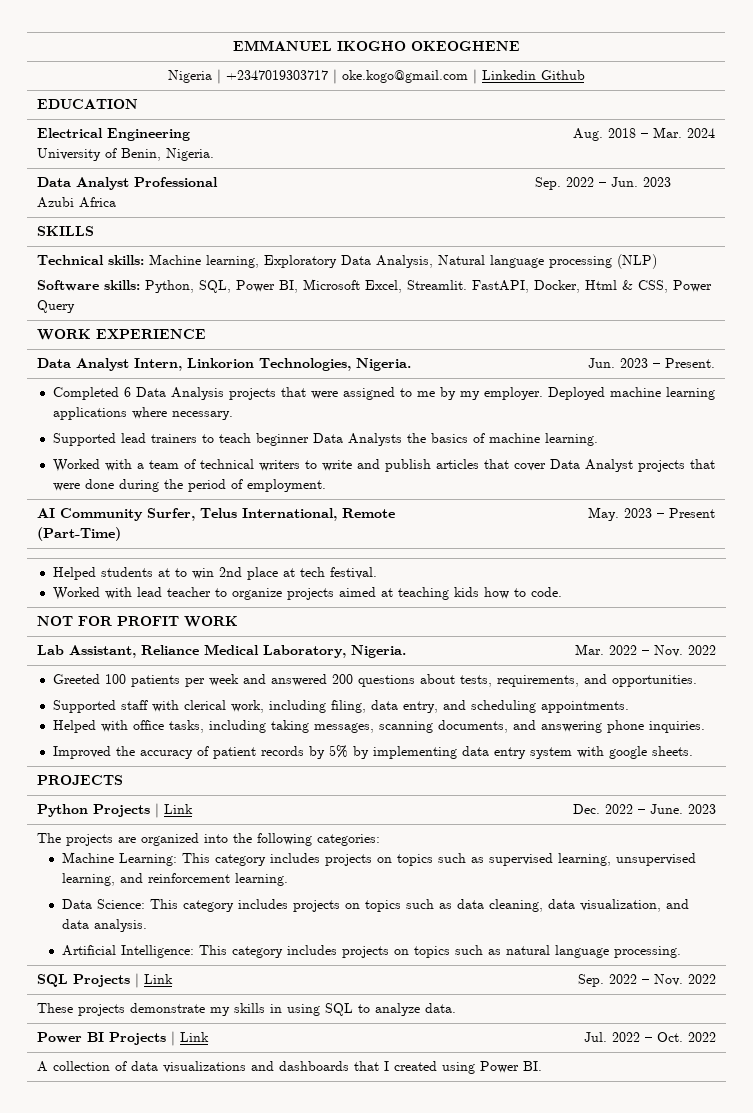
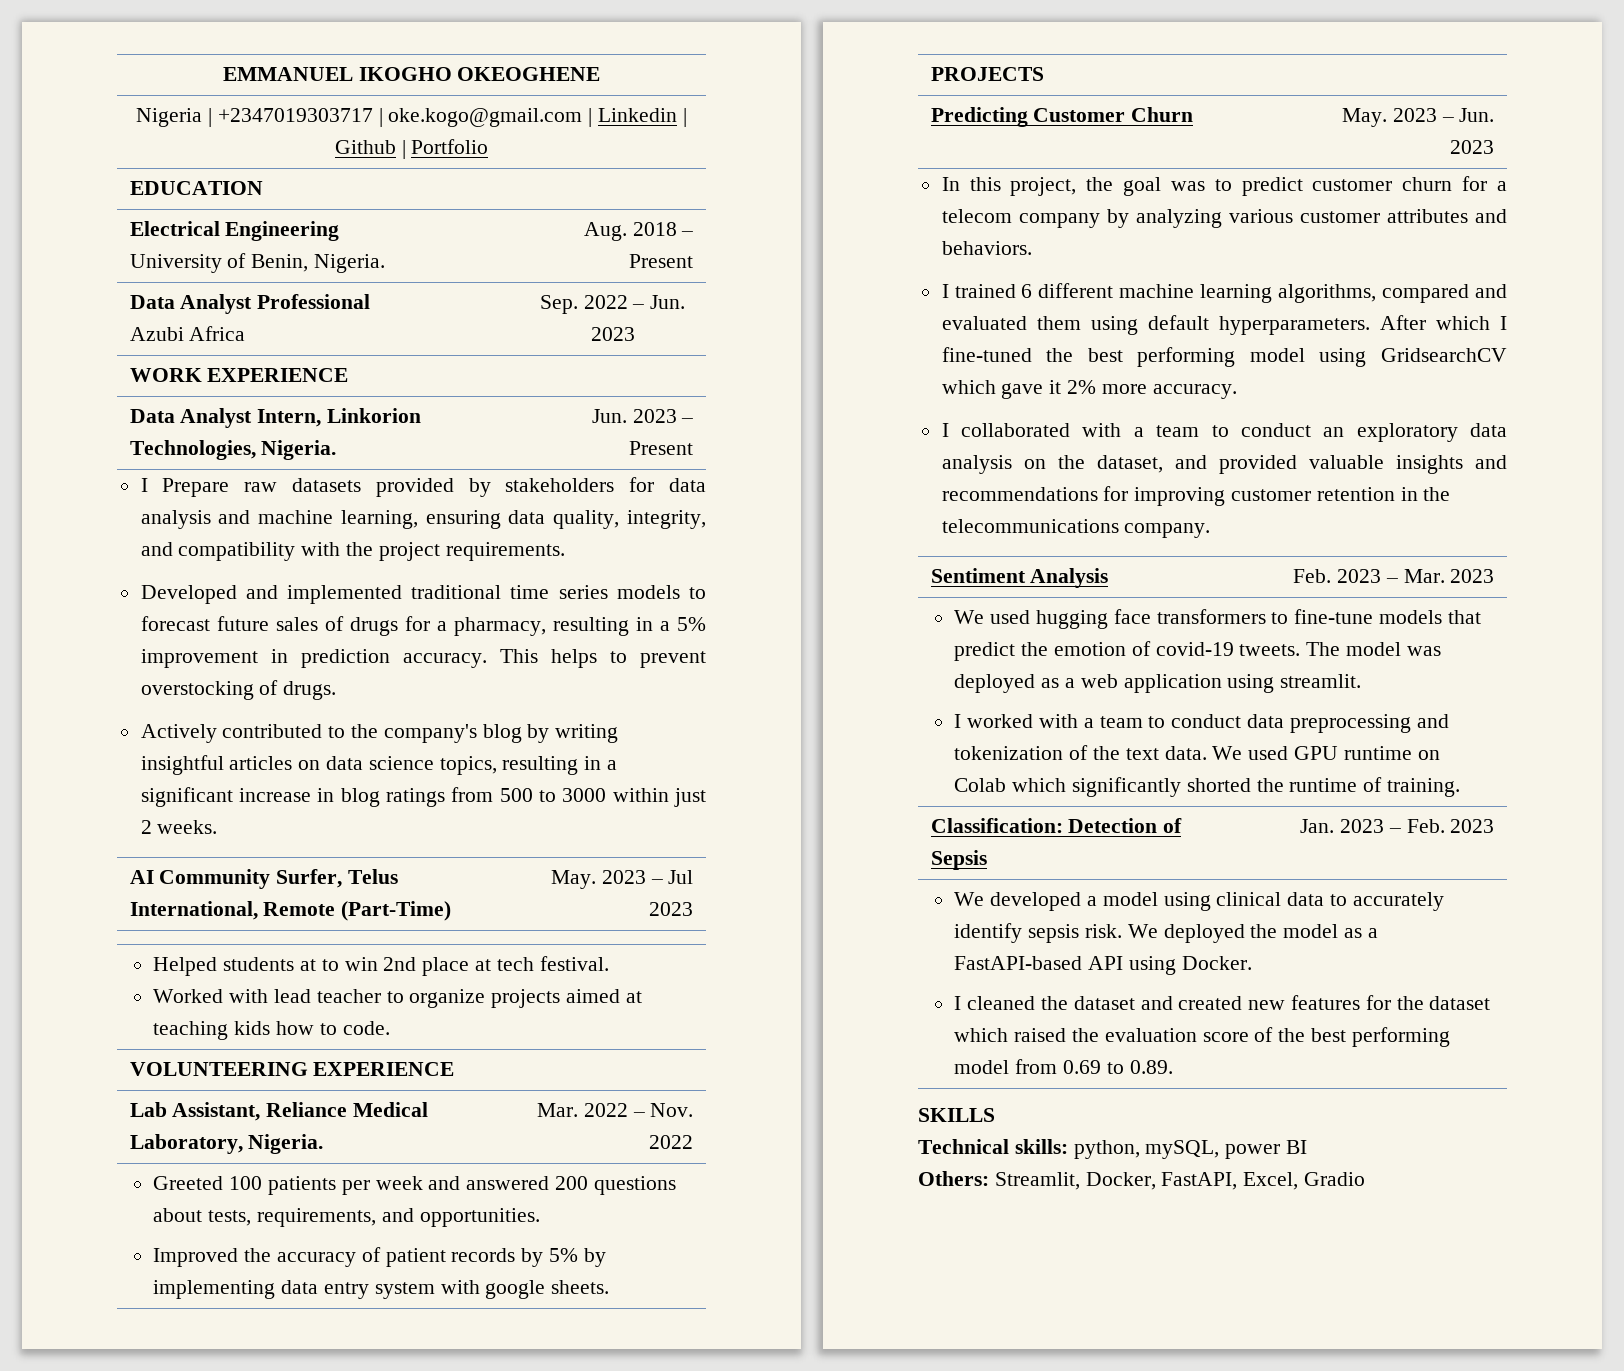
- Nigeria | +2347019303717 | oke.kogo@gmail.com | Linkedin Github
+ Nigeria | +2347019303717 | oke.kogo@gmail.com | Linkedin | Github | Portfolio
  Electrical Engineering
- University of Benin, Nigeria. | Aug. 2018 – Mar. 2024
+ University of Benin, Nigeria. | Aug. 2018 – Present
- SKILLS
- Technical skills: Machine learning, Exploratory Data Analysis, Natural language processing (NLP)
- Software skills: Python, SQL, Power BI, Microsoft Excel, Streamlit. FastAPI, Docker, Html & CSS, Power Query
- Data Analyst Intern, Linkorion Technologies, Nigeria. | Jun. 2023 – Present.
- Completed 6 Data Analysis projects that were assigned to me by my employer. Deployed machine learning applications where necessary.
- Supported lead trainers to teach beginner Data Analysts the basics of machine learning.
- Worked with a team of technical writers to write and publish articles that cover Data Analyst projects that were done during the period of employment.
+ Data Analyst Intern, Linkorion Technologies, Nigeria. | Jun. 2023 – Present
+ I Prepare raw datasets provided by stakeholders for data analysis and machine learning, ensuring data quality, integrity, and compatibility with the project requirements.
+ Developed and implemented traditional time series models to forecast future sales of drugs for a pharmacy, resulting in a 5% improvement in prediction accuracy. This helps to prevent overstocking of drugs.
+ Actively contributed to the company's blog by writing insightful articles on data science topics, resulting in a significant increase in blog ratings from 500 to 3000 within just 2 weeks.
- AI Community Surfer, Telus International, Remote (Part-Time) | May. 2023 – Present
+ AI Community Surfer, Telus International, Remote (Part-Time) | May. 2023 – Jul 2023
- NOT FOR PROFIT WORK
+ VOLUNTEERING EXPERIENCE
- Supported staff with clerical work, including filing, data entry, and scheduling appointments.
- Helped with office tasks, including taking messages, scanning documents, and answering phone inquiries.
- Python Projects | Link | Dec. 2022 – June. 2023
- The projects are organized into the following categories:
- Machine Learning: This category includes projects on topics such as supervised learning, unsupervised learning, and reinforcement learning.
- Data Science: This category includes projects on topics such as data cleaning, data visualization, and data analysis.
- Artificial Intelligence: This category includes projects on topics such as natural language processing.
- SQL Projects | Link | Sep. 2022 – Nov. 2022
- These projects demonstrate my skills in using SQL to analyze data.
- Power BI Projects | Link | Jul. 2022 – Oct. 2022
- A collection of data visualizations and dashboards that I created using Power BI.
+ Predicting Customer Churn | May. 2023 – Jun. 2023
+ In this project, the goal was to predict customer churn for a telecom company by analyzing various customer attributes and behaviors.
+ I trained 6 different machine learning algorithms, compared and evaluated them using default hyperparameters. After which I fine-tuned the best performing model using GridsearchCV which gave it 2% more accuracy.
+ I collaborated with a team to conduct an exploratory data analysis on the dataset, and provided valuable insights and recommendations for improving customer retention in the telecommunications company.
+ Sentiment Analysis | Feb. 2023 – Mar. 2023
+ We used hugging face transformers to fine-tune models that predict the emotion of covid-19 tweets. The model was deployed as a web application using streamlit.
+ I worked with a team to conduct data preprocessing and tokenization of the text data. We used GPU runtime on Colab which significantly shorted the runtime of training.
+ Classification: Detection of Sepsis | Jan. 2023 – Feb. 2023
+ We developed a model using clinical data to accurately identify sepsis risk. We deployed the model as a FastAPI-based API using Docker.
+ I cleaned the dataset and created new features for the dataset which raised the evaluation score of the best performing model from 0.69 to 0.89.
+ SKILLS
+ Technical skills: python, mySQL, power BI
+ Others: Streamlit, Docker, FastAPI, Excel, Gradio

